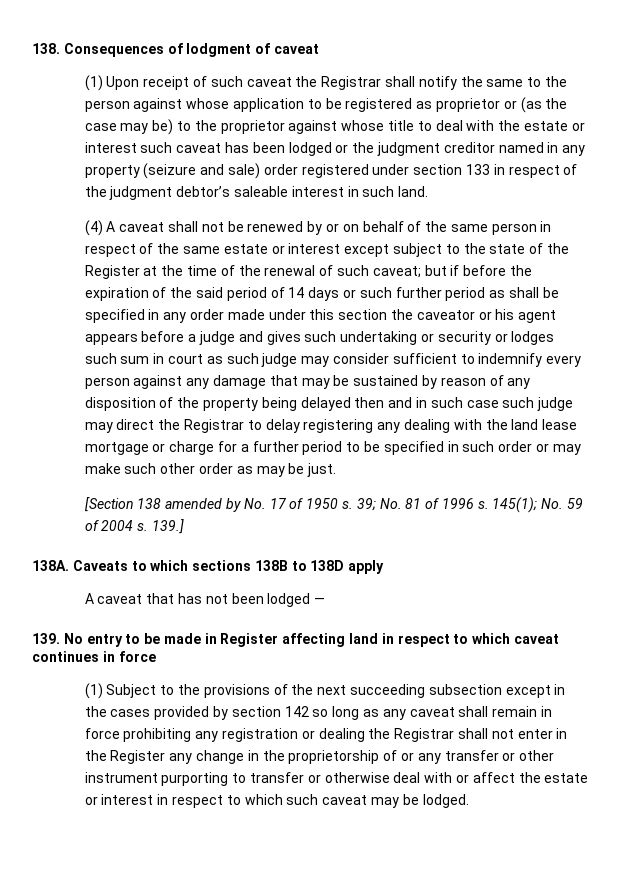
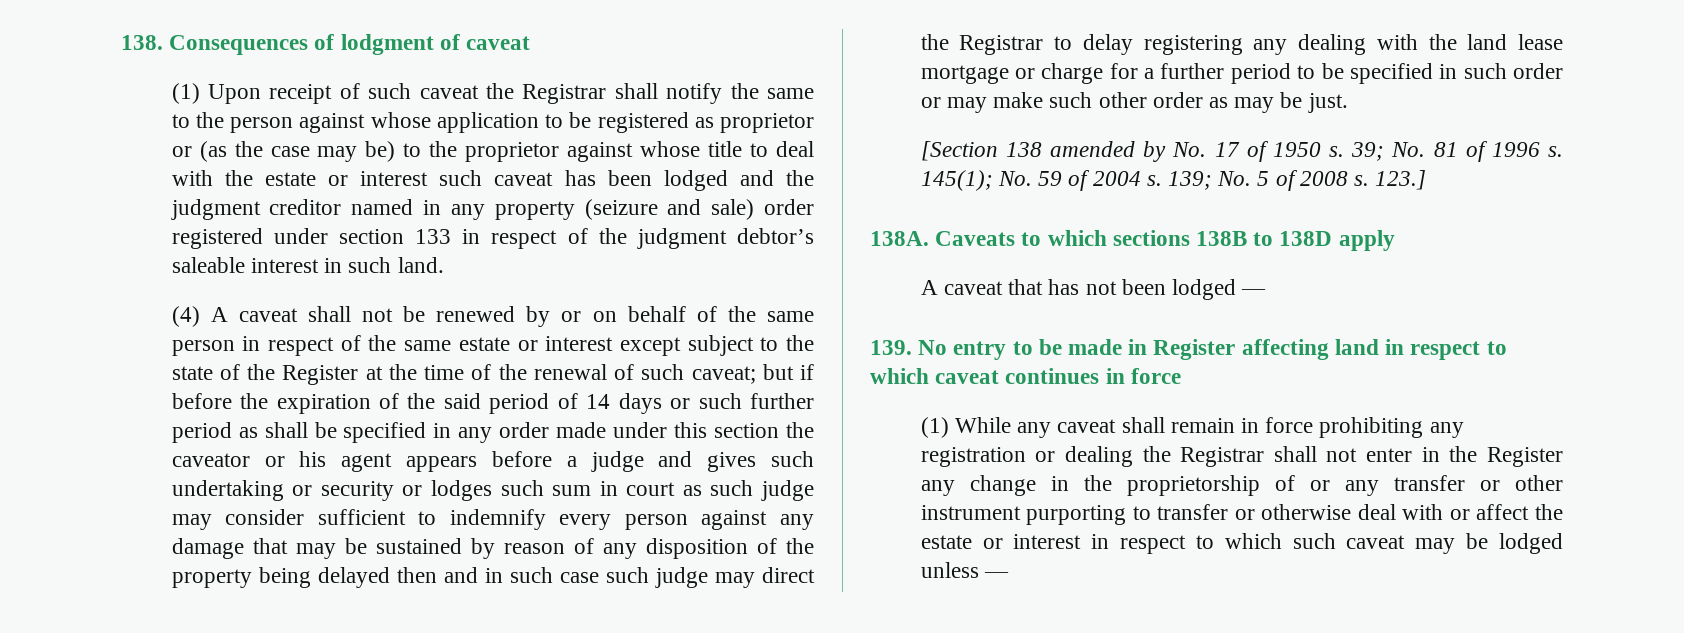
- (1) Upon receipt of such caveat the Registrar shall notify the same to the person against whose application to be registered as proprietor or (as the case may be) to the proprietor against whose title to deal with the estate or interest such caveat has been lodged or the judgment creditor named in any property (seizure and sale) order registered under section 133 in respect of the judgment debtor’s saleable interest in such land.
+ (1) Upon receipt of such caveat the Registrar shall notify the same to the person against whose application to be registered as proprietor or (as the case may be) to the proprietor against whose title to deal with the estate or interest such caveat has been lodged and the judgment creditor named in any property (seizure and sale) order registered under section 133 in respect of the judgment debtor’s saleable interest in such land.
- 139.]
+ 139; No. 5 of 2008 s. 123.]
- (1) Subject to the provisions of the next succeeding subsection except in the cases provided by section 142 so long as any caveat shall remain in force prohibiting any registration or dealing the Registrar shall not enter in the Register any change in the proprietorship of or any transfer or other instrument purporting to transfer or otherwise deal with or affect the estate or interest in respect to which such caveat may be lodged.
+ (1) While any caveat shall remain in force prohibiting any registration or dealing the Registrar shall not enter in the Register any change in the proprietorship of or any transfer or other instrument purporting to transfer or otherwise deal with or affect the estate or interest in respect to which such caveat may be lodged unless —

